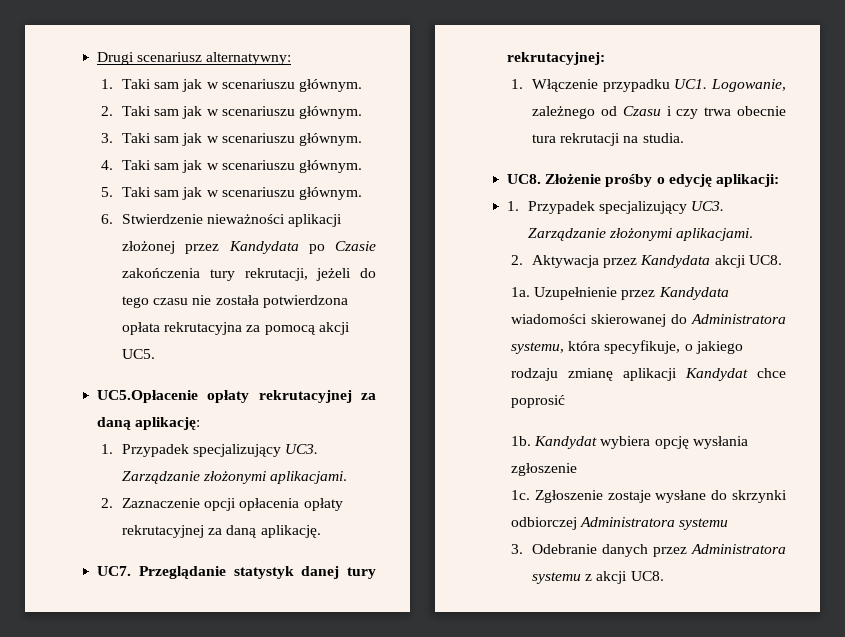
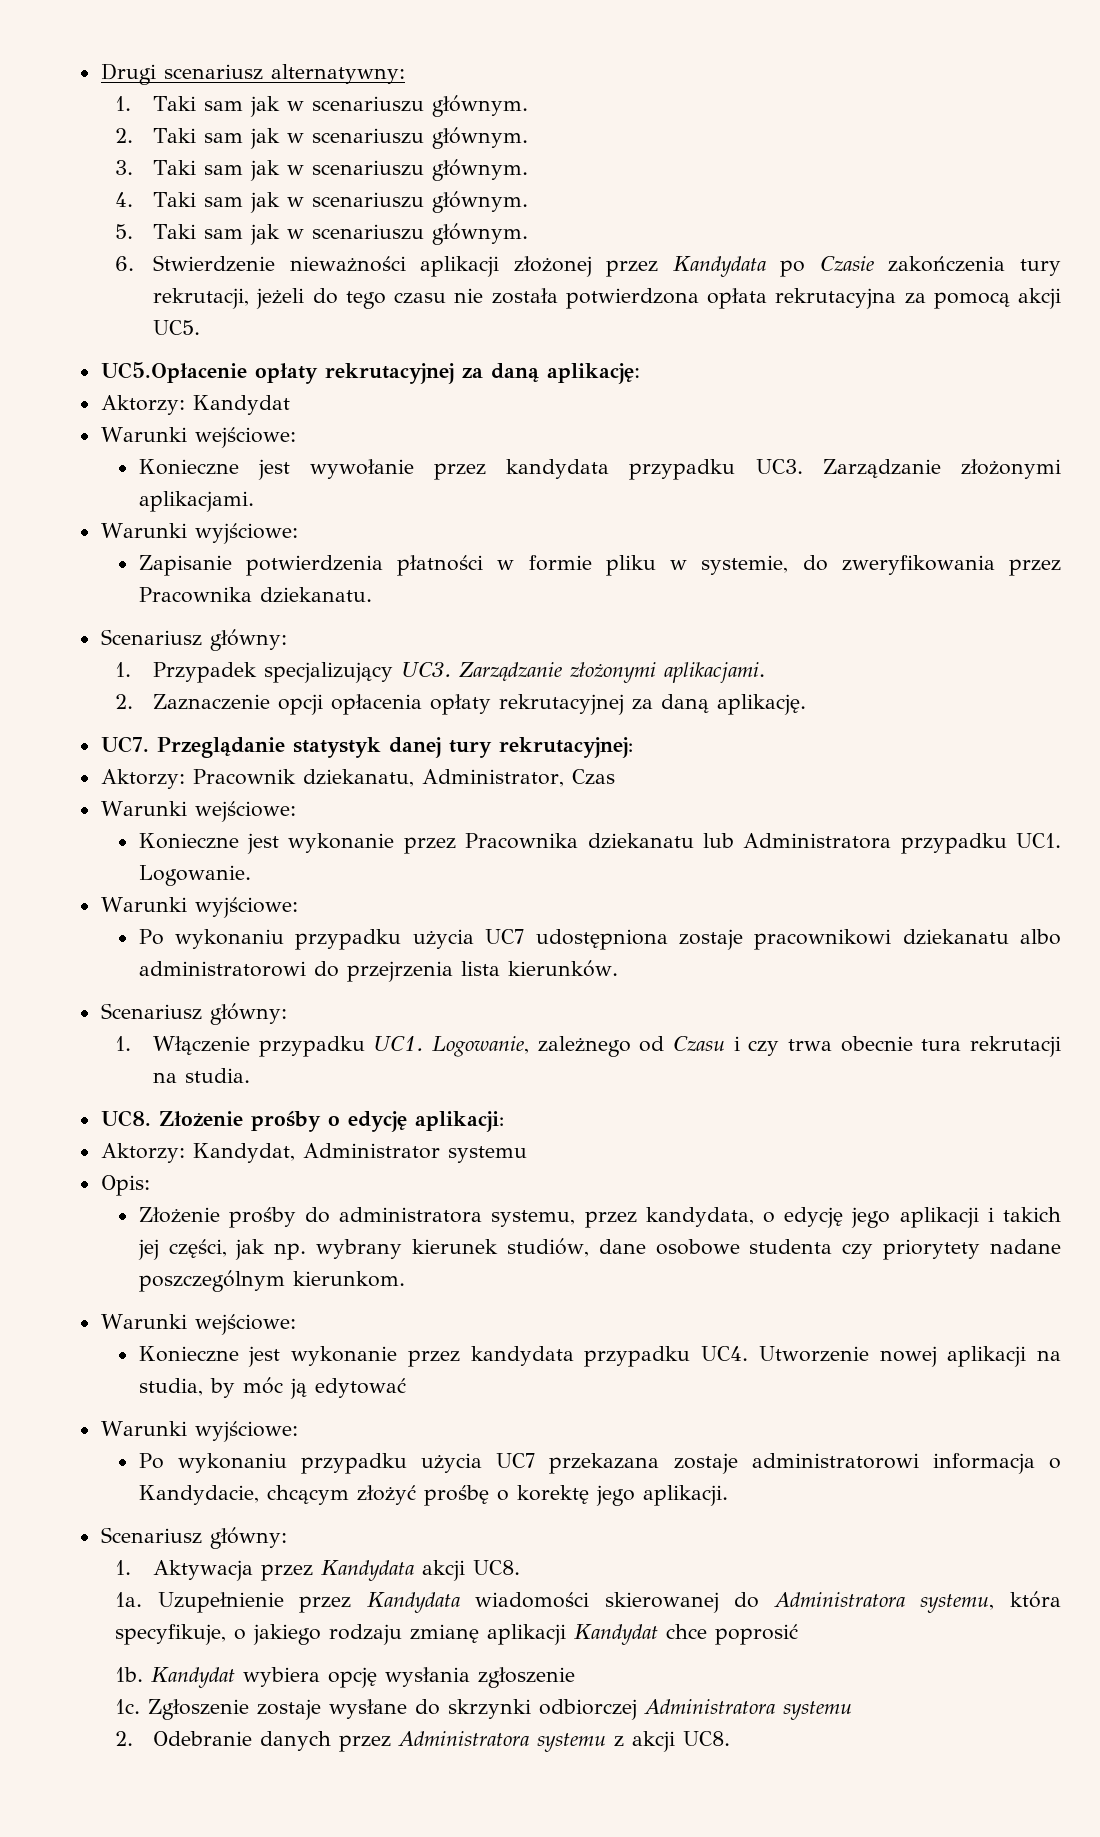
+ Aktorzy: Kandydat
+ Warunki wejściowe:
+ Konieczne jest wywołanie przez kandydata przypadku UC3. Zarządzanie złożonymi aplikacjami.
+ Warunki wyjściowe:
+ Zapisanie potwierdzenia płatności w formie pliku w systemie, do zweryfikowania przez Pracownika dziekanatu.
+ Scenariusz główny:
+ Aktorzy: Pracownik dziekanatu, Administrator, Czas
+ Warunki wejściowe:
+ Konieczne jest wykonanie przez Pracownika dziekanatu lub Administratora przypadku UC1. Logowanie.
+ Warunki wyjściowe:
+ Po wykonaniu przypadku użycia UC7 udostępniona zostaje pracownikowi dziekanatu albo administratorowi do przejrzenia lista kierunków.
+ Scenariusz główny:
  UC8. Złożenie prośby o edycję aplikacji:
- 1. Przypadek specjalizujący UC3. Zarządzanie złożonymi aplikacjami.
- 2. Aktywacja przez Kandydata akcji UC8.
+ Aktorzy: Kandydat, Administrator systemu
+ Opis:
+ Złożenie prośby do administratora systemu, przez kandydata, o edycję jego aplikacji i takich jej części, jak np. wybrany kierunek studiów, dane osobowe studenta czy priorytety nadane poszczególnym kierunkom.
+ Warunki wejściowe:
+ Konieczne jest wykonanie przez kandydata przypadku UC4. Utworzenie nowej aplikacji na studia, by móc ją edytować
+ Warunki wyjściowe:
+ Po wykonaniu przypadku użycia UC7 przekazana zostaje administratorowi informacja o Kandydacie, chcącym złożyć prośbę o korektę jego aplikacji.
+ Scenariusz główny:
+ 1. Aktywacja przez Kandydata akcji UC8.
- 3. Odebranie danych przez Administratora systemu z akcji UC8.
+ 2. Odebranie danych przez Administratora systemu z akcji UC8.

